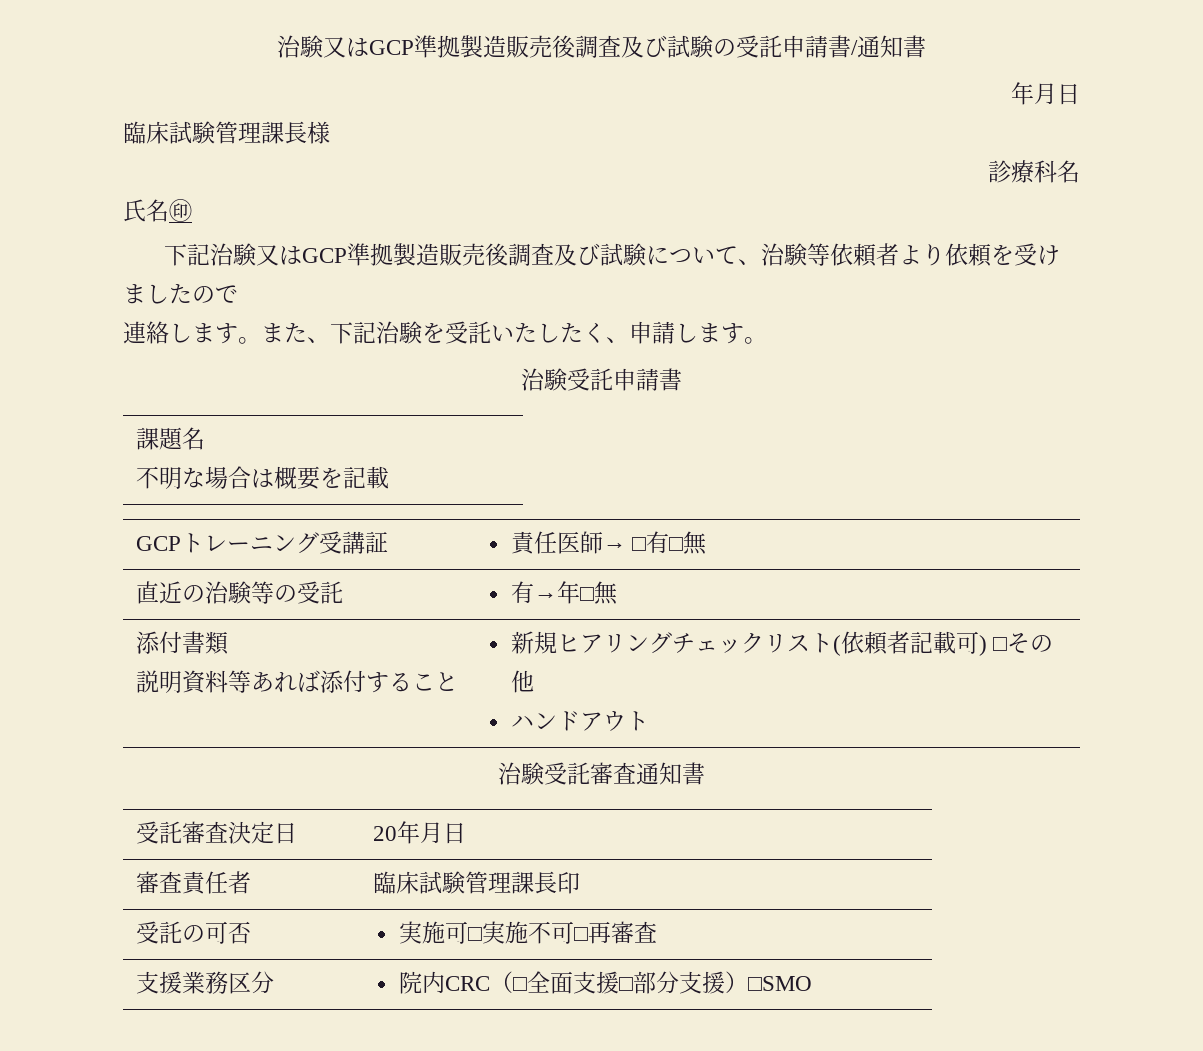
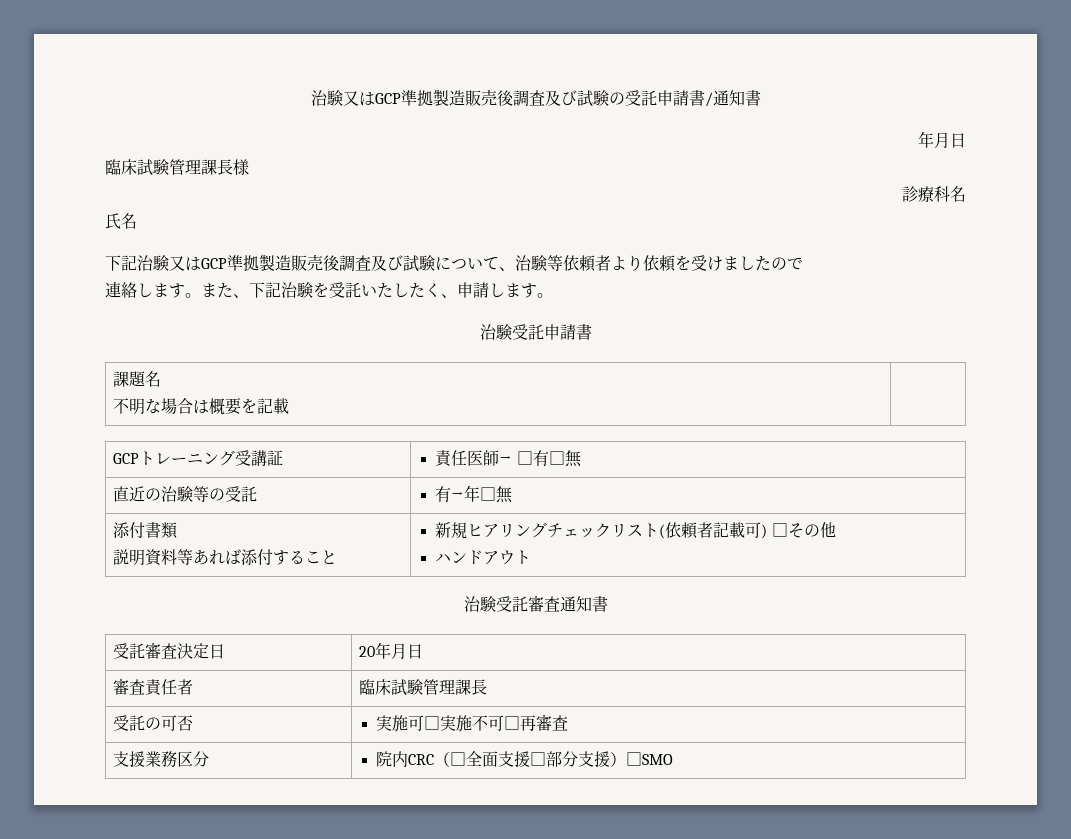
- 氏名㊞
+ 氏名
- 審査責任者 | 臨床試験管理課長印
+ 審査責任者 | 臨床試験管理課長

